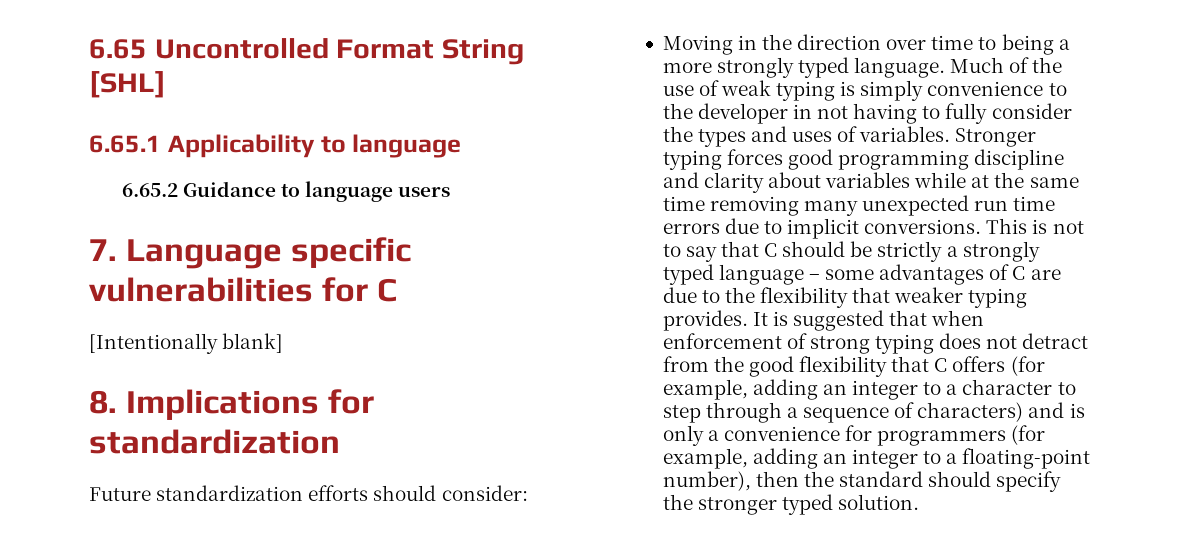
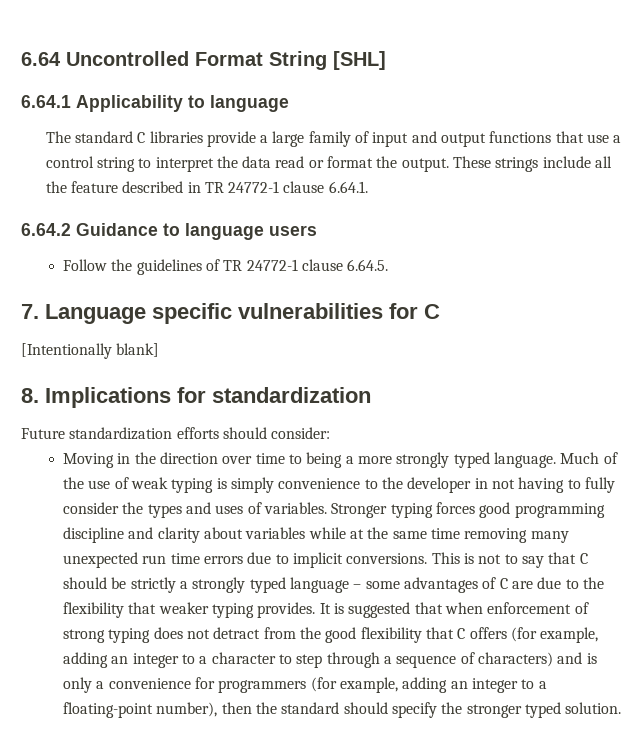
- 6.65 Uncontrolled Format String [SHL]
+ 6.64 Uncontrolled Format String [SHL]
- 6.65.1 Applicability to language
+ 6.64.1 Applicability to language
- 6.65.2 Guidance to language users
+ The standard C libraries provide a large family of input and output functions that use a control string to interpret the data read or format the output. These strings include all the feature described in TR 24772-1 clause 6.64.1.
+ 6.64.2 Guidance to language users
+ Follow the guidelines of TR 24772-1 clause 6.64.5.

